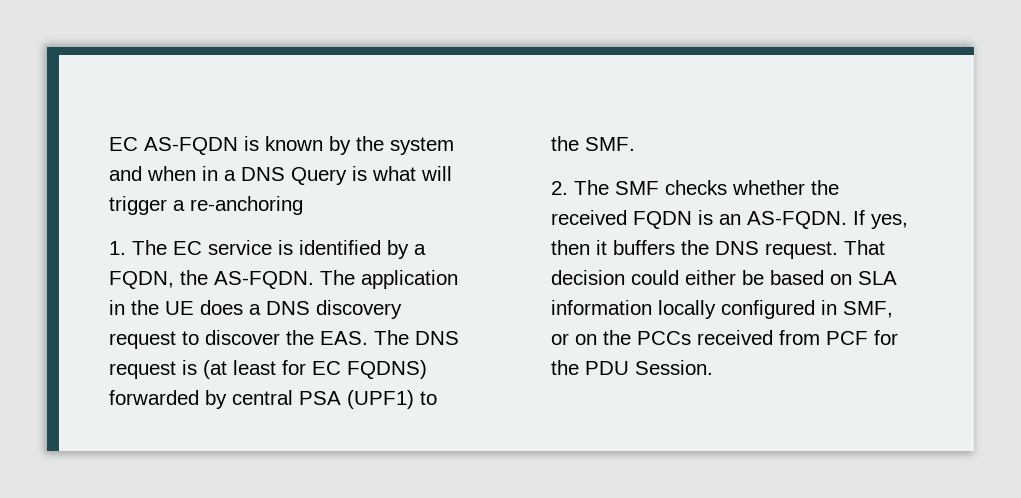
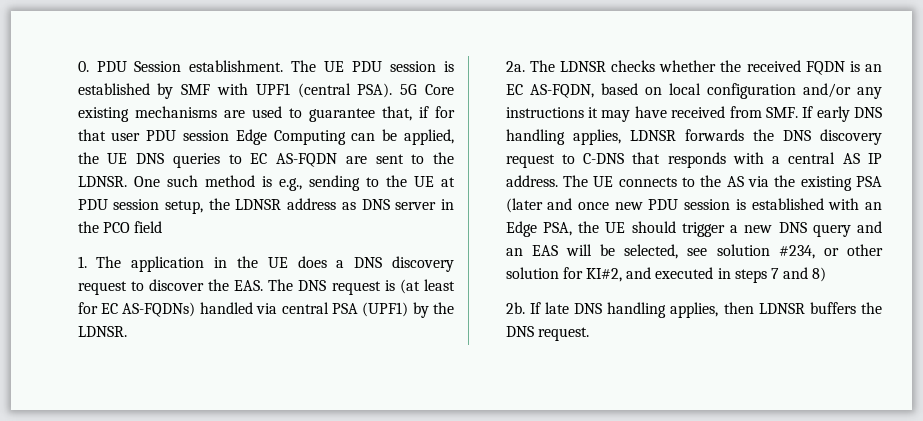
- EC AS-FQDN is known by the system and when in a DNS Query is what will trigger a re-anchoring
- 1. The EC service is identified by a FQDN, the AS-FQDN. The application in the UE does a DNS discovery request to discover the EAS. The DNS request is (at least for EC FQDNS) forwarded by central PSA (UPF1) to the SMF.
- 2. The SMF checks whether the received FQDN is an AS-FQDN. If yes, then it buffers the DNS request. That decision could either be based on SLA information locally configured in SMF, or on the PCCs received from PCF for the PDU Session.
+ 0. PDU Session establishment. The UE PDU session is established by SMF with UPF1 (central PSA). 5G Core existing mechanisms are used to guarantee that, if for that user PDU session Edge Computing can be applied, the UE DNS queries to EC AS-FQDN are sent to the LDNSR. One such method is e.g., sending to the UE at PDU session setup, the LDNSR address as DNS server in the PCO field
+ 1. The application in the UE does a DNS discovery request to discover the EAS. The DNS request is (at least for EC AS-FQDNs) handled via central PSA (UPF1) by the LDNSR.
+ 2a. The LDNSR checks whether the received FQDN is an EC AS-FQDN, based on local configuration and/or any instructions it may have received from SMF. If early DNS handling applies, LDNSR forwards the DNS discovery request to C-DNS that responds with a central AS IP address. The UE connects to the AS via the existing PSA (later and once new PDU session is established with an Edge PSA, the UE should trigger a new DNS query and an EAS will be selected, see solution #234, or other solution for KI#2, and executed in steps 7 and 8)
+ 2b. If late DNS handling applies, then LDNSR buffers the DNS request.

